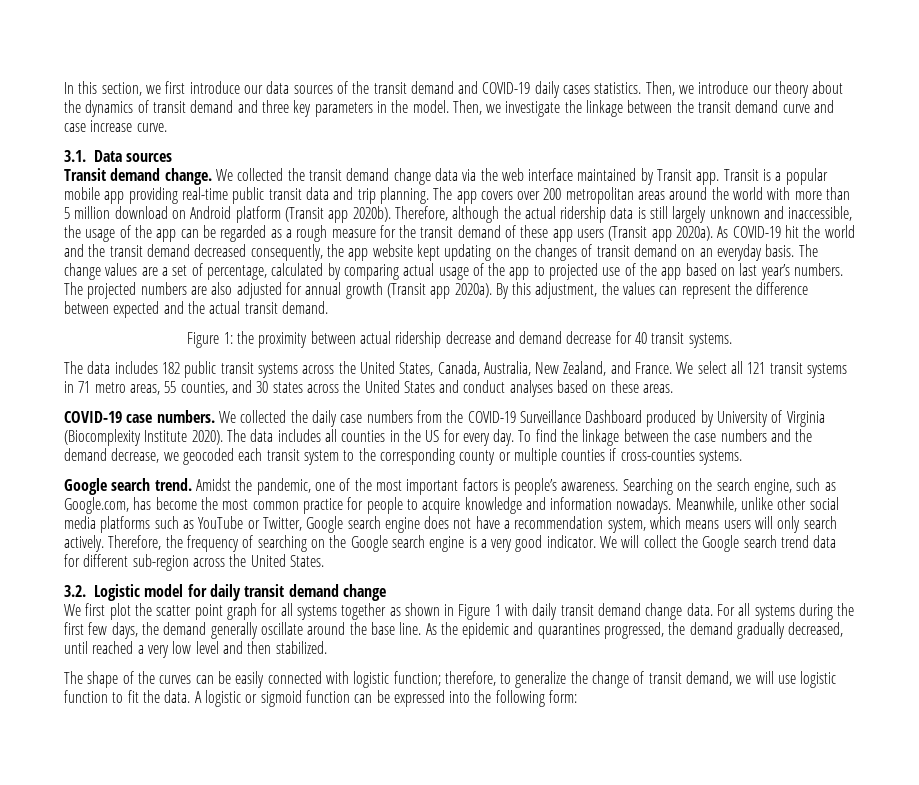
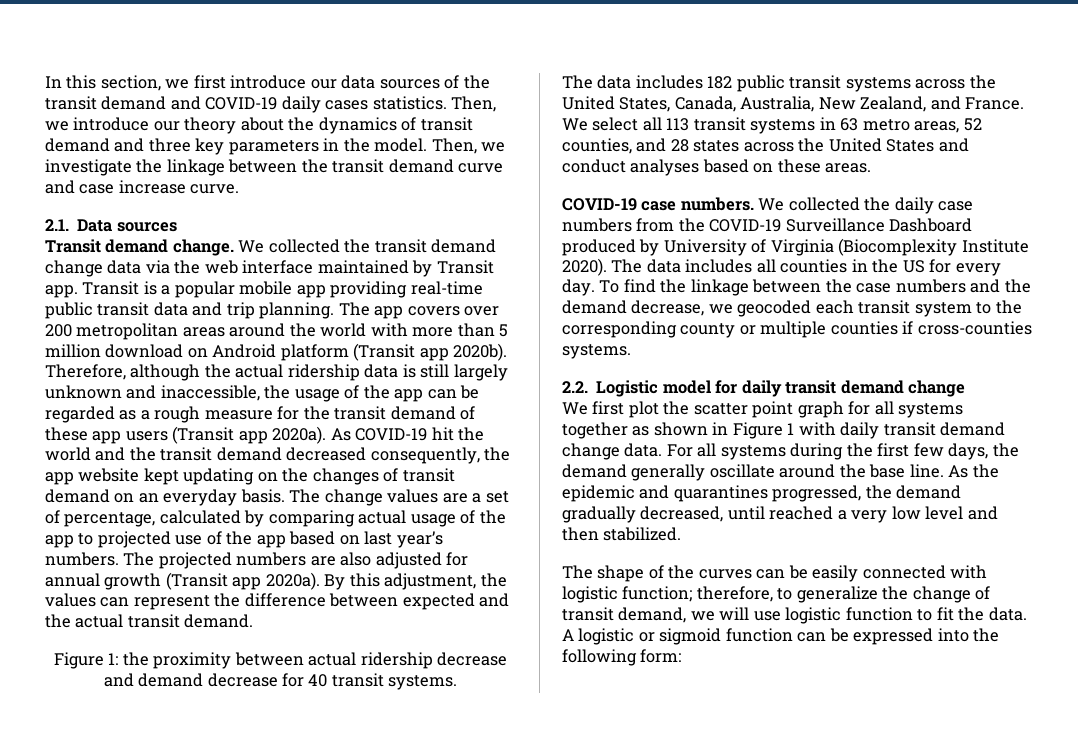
- 3.1. Data sources
+ 2.1. Data sources
- We select all 121 transit systems in 71 metro areas, 55 counties, and 30 states across the United States and conduct analyses based on these areas.
+ We select all 113 transit systems in 63 metro areas, 52 counties, and 28 states across the United States and conduct analyses based on these areas.
- Google search trend. Amidst the pandemic, one of the most important factors is people’s awareness. Searching on the search engine, such as Google.com, has become the most common practice for people to acquire knowledge and information nowadays. Meanwhile, unlike other social media platforms such as YouTube or Twitter, Google search engine does not have a recommendation system, which means users will only search actively. Therefore, the frequency of searching on the Google search engine is a very good indicator. We will collect the Google search trend data for different sub-region across the United States.
- 3.2. Logistic model for daily transit demand change
+ 2.2. Logistic model for daily transit demand change

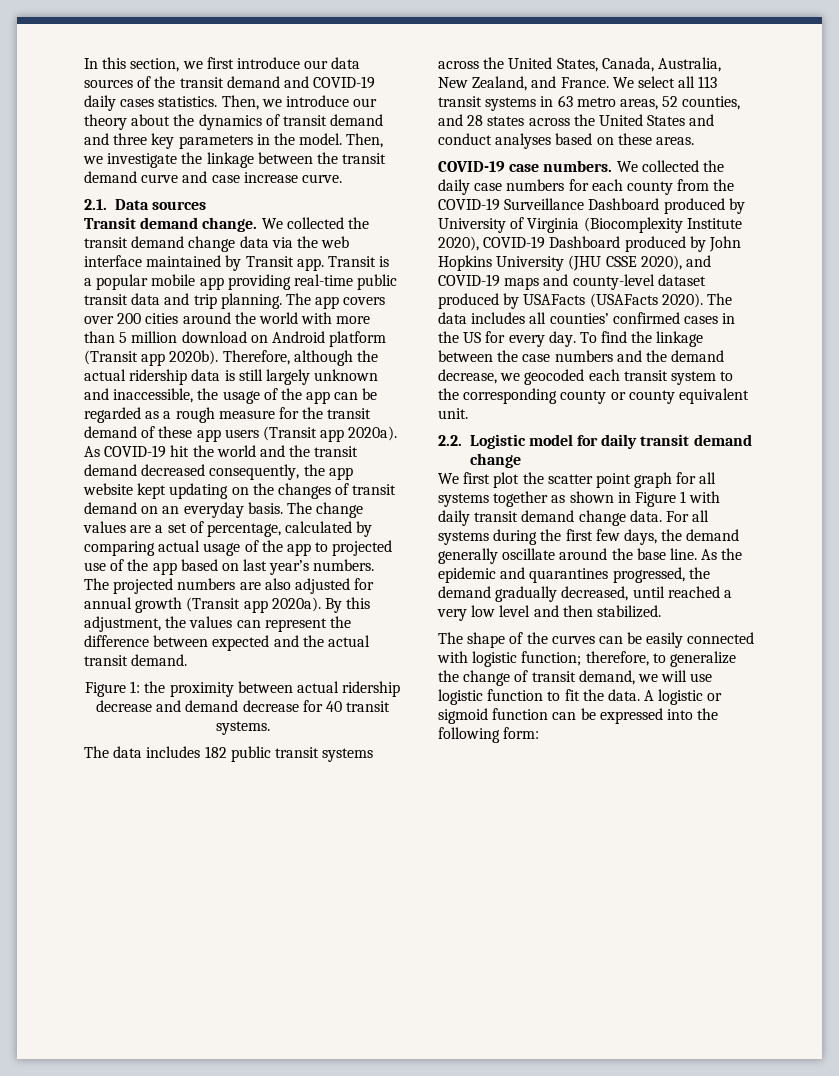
- The app covers over 200 metropolitan areas around the world with more than 5 million download on Android platform (Transit app 2020b).
+ The app covers over 200 cities around the world with more than 5 million download on Android platform (Transit app 2020b).
- We collected the daily case numbers from the COVID-19 Surveillance Dashboard produced by University of Virginia (Biocomplexity Institute 2020).
+ We collected the daily case numbers for each county from the COVID-19 Surveillance Dashboard produced by University of Virginia (Biocomplexity Institute 2020), COVID-19 Dashboard produced by John Hopkins University (JHU CSSE 2020), and COVID-19 maps and county-level dataset produced by USAFacts (USAFacts 2020).
- The data includes all counties in the US for every day.
+ The data includes all counties’ confirmed cases in the US for every day.
- To find the linkage between the case numbers and the demand decrease, we geocoded each transit system to the corresponding county or multiple counties if cross-counties systems.
+ To find the linkage between the case numbers and the demand decrease, we geocoded each transit system to the corresponding county or county equivalent unit.

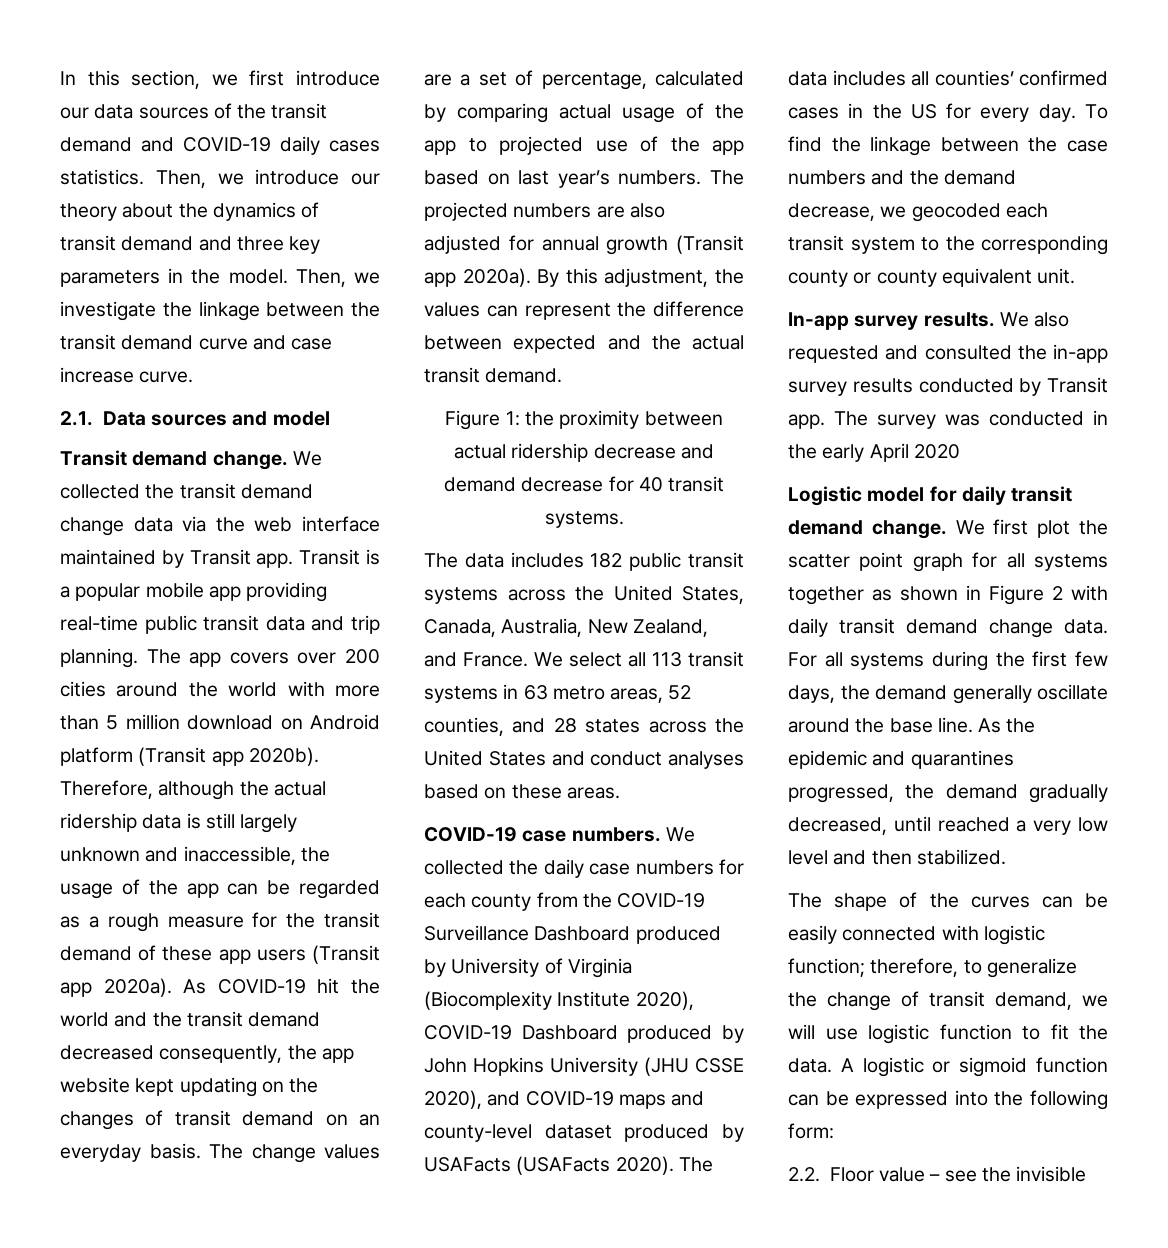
- 2.1. Data sources
+ 2.1. Data sources and model
- 2.2. Logistic model for daily transit demand change
- We first plot the scatter point graph for all systems together as shown in Figure 1 with daily transit demand change data.
+ In-app survey results. We also requested and consulted the in-app survey results conducted by Transit app. The survey was conducted in the early April 2020
+ Logistic model for daily transit demand change. We first plot the scatter point graph for all systems together as shown in Figure 2 with daily transit demand change data.
+ 2.2. Floor value – see the invisible

